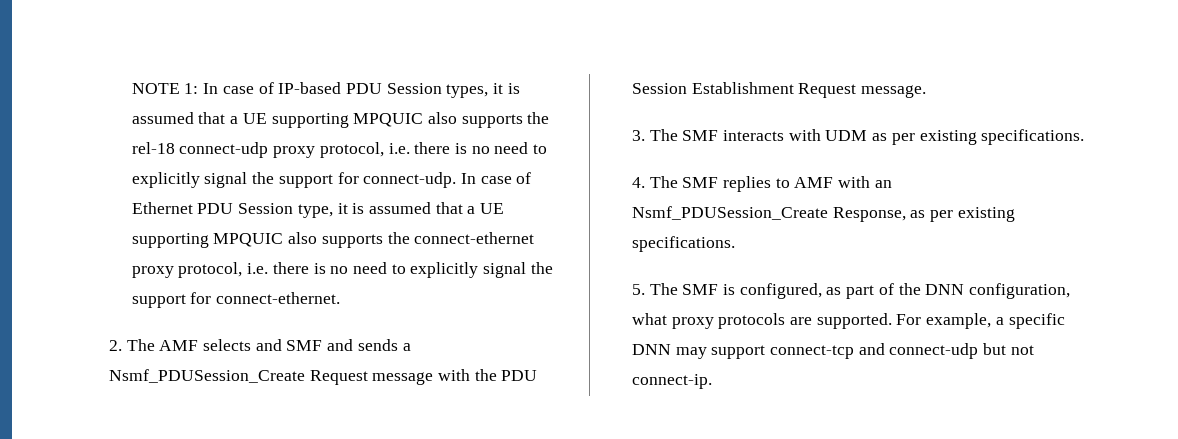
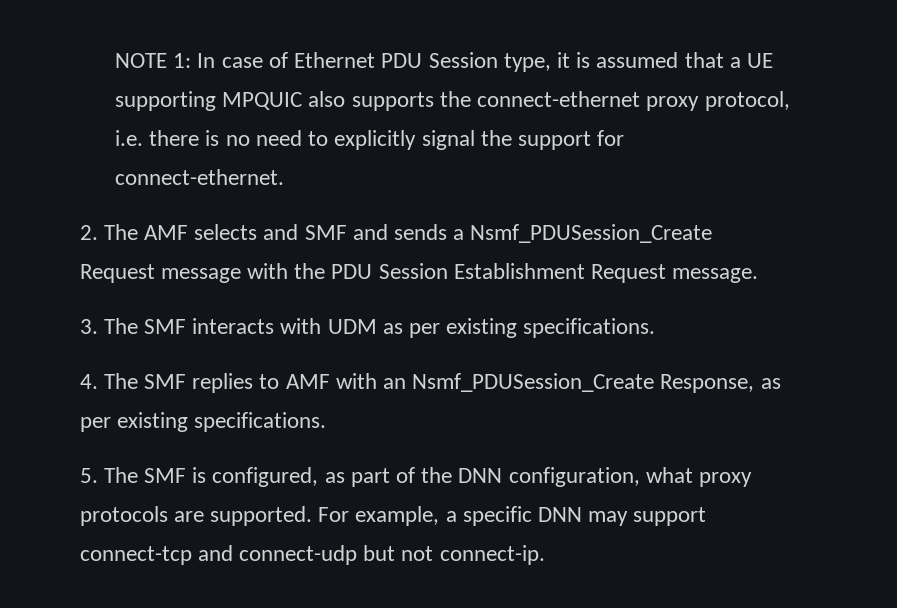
- NOTE 1: In case of IP-based PDU Session types, it is assumed that a UE supporting MPQUIC also supports the rel-18 connect-udp proxy protocol, i.e. there is no need to explicitly signal the support for connect-udp. In case of Ethernet PDU Session type, it is assumed that a UE supporting MPQUIC also supports the connect-ethernet proxy protocol, i.e. there is no need to explicitly signal the support for connect-ethernet.
+ NOTE 1: In case of Ethernet PDU Session type, it is assumed that a UE supporting MPQUIC also supports the connect-ethernet proxy protocol, i.e. there is no need to explicitly signal the support for connect-ethernet.

